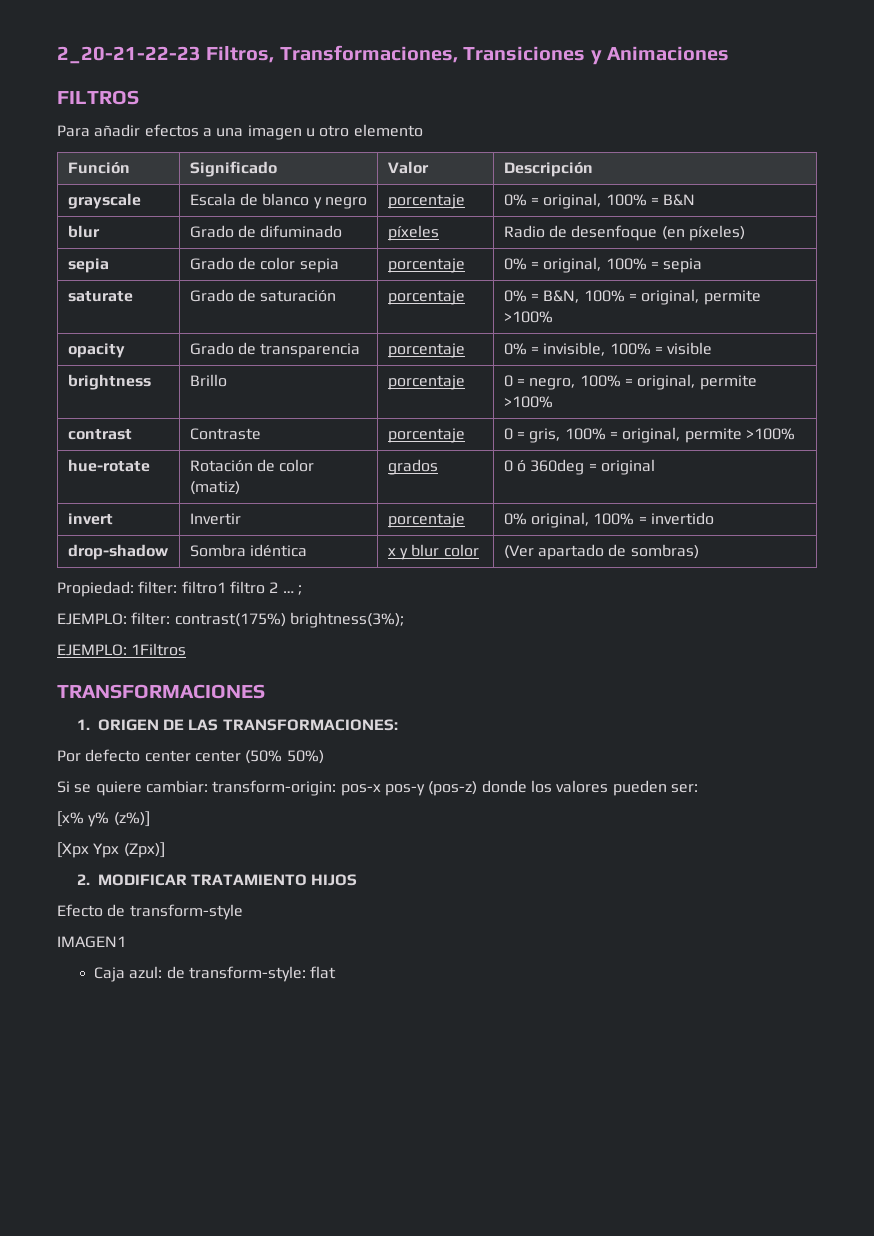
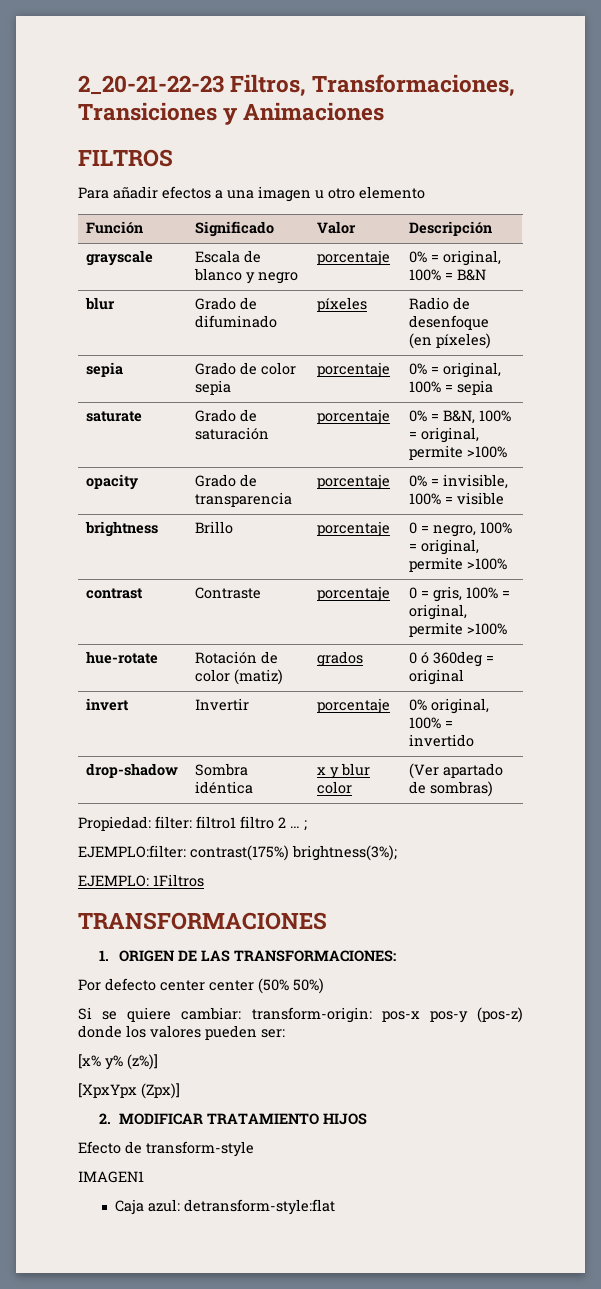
- EJEMPLO: filter: contrast(175%) brightness(3%);
+ EJEMPLO:filter: contrast(175%) brightness(3%);
- [Xpx Ypx (Zpx)]
+ [XpxYpx (Zpx)]
- Caja azul: de transform-style: flat
+ Caja azul: detransform-style:flat

